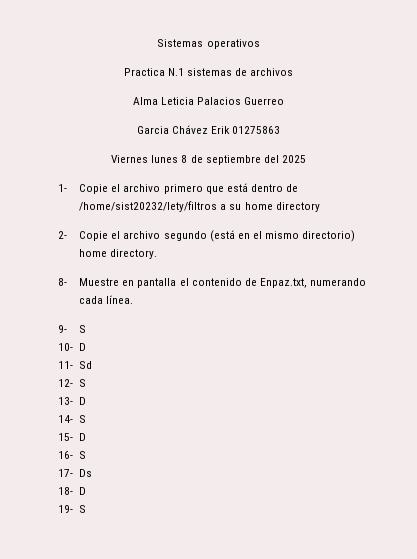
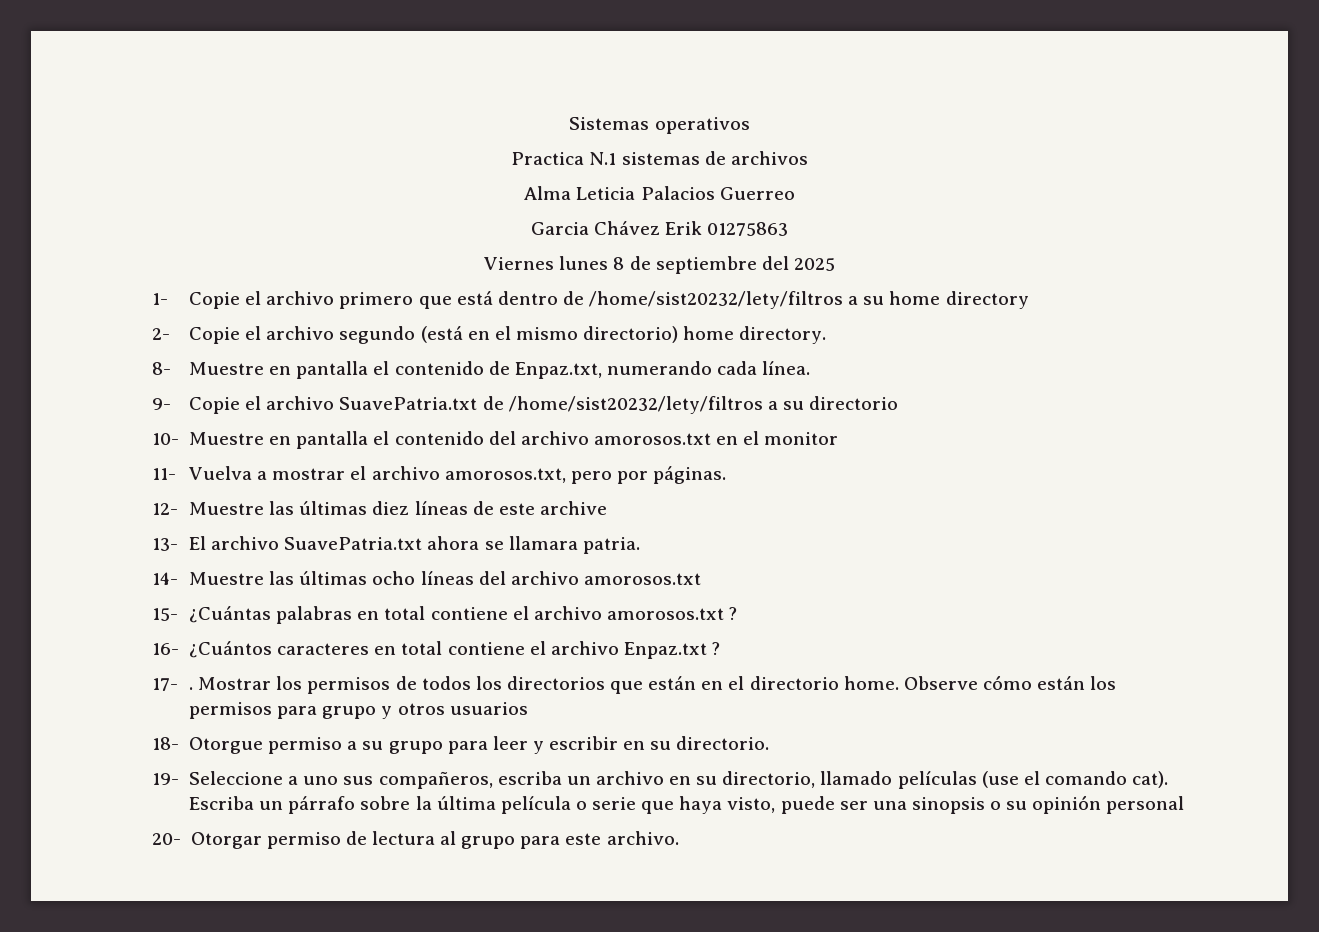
- 9- S
- 10- D
- 11- Sd
- 12- S
- 13- D
- 14- S
- 15- D
- 16- S
- 17- Ds
- 18- D
- 19- S
+ 9- Copie el archivo SuavePatria.txt de /home/sist20232/lety/filtros a su directorio
+ 10- Muestre en pantalla el contenido del archivo amorosos.txt en el monitor
+ 11- Vuelva a mostrar el archivo amorosos.txt, pero por páginas.
+ 12- Muestre las últimas diez líneas de este archive
+ 13- El archivo SuavePatria.txt ahora se llamara patria.
+ 14- Muestre las últimas ocho líneas del archivo amorosos.txt
+ 15- ¿Cuántas palabras en total contiene el archivo amorosos.txt ?
+ 16- ¿Cuántos caracteres en total contiene el archivo Enpaz.txt ?
+ 17- . Mostrar los permisos de todos los directorios que están en el directorio home. Observe cómo están los permisos para grupo y otros usuarios
+ 18- Otorgue permiso a su grupo para leer y escribir en su directorio.
+ 19- Seleccione a uno sus compañeros, escriba un archivo en su directorio, llamado películas (use el comando cat). Escriba un párrafo sobre la última película o serie que haya visto, puede ser una sinopsis o su opinión personal
+ 20- Otorgar permiso de lectura al grupo para este archivo.

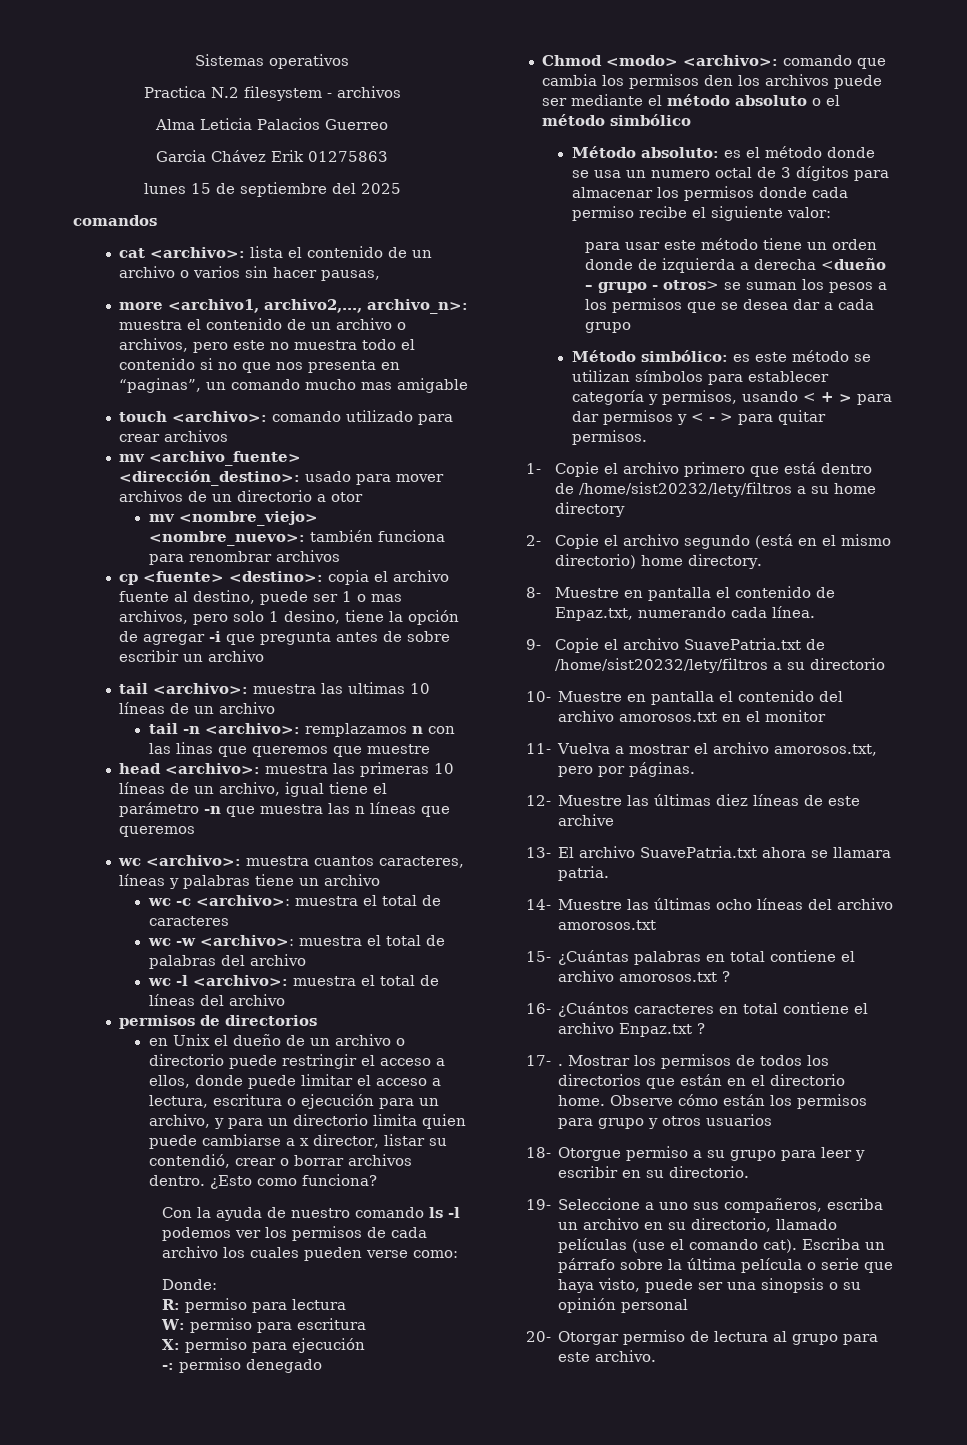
- Practica N.1 sistemas de archivos
+ Practica N.2 filesystem - archivos
- Viernes lunes 8 de septiembre del 2025
+ lunes 15 de septiembre del 2025
+ comandos
+ cat <archivo>: lista el contenido de un archivo o varios sin hacer pausas,
+ more <archivo1, archivo2,..., archivo_n>: muestra el contenido de un archivo o archivos, pero este no muestra todo el contenido si no que nos presenta en “paginas”, un comando mucho mas amigable
+ touch <archivo>: comando utilizado para crear archivos
+ mv <archivo_fuente> <dirección_destino>: usado para mover archivos de un directorio a otor
+ mv <nombre_viejo> <nombre_nuevo>: también funciona para renombrar archivos
+ cp <fuente> <destino>: copia el archivo fuente al destino, puede ser 1 o mas archivos, pero solo 1 desino, tiene la opción de agregar -i que pregunta antes de sobre escribir un archivo
+ tail <archivo>: muestra las ultimas 10 líneas de un archivo
+ tail -n <archivo>: remplazamos n con las linas que queremos que muestre
+ head <archivo>: muestra las primeras 10 líneas de un archivo, igual tiene el parámetro -n que muestra las n líneas que queremos
+ wc <archivo>: muestra cuantos caracteres, líneas y palabras tiene un archivo
+ wc -c <archivo>: muestra el total de caracteres
+ wc -w <archivo>: muestra el total de palabras del archivo
+ wc -l <archivo>: muestra el total de líneas del archivo
+ permisos de directorios
+ en Unix el dueño de un archivo o directorio puede restringir el acceso a ellos, donde puede limitar el acceso a lectura, escritura o ejecución para un archivo, y para un directorio limita quien puede cambiarse a x director, listar su contendió, crear o borrar archivos dentro. ¿Esto como funciona?
+ Con la ayuda de nuestro comando ls -l podemos ver los permisos de cada archivo los cuales pueden verse como:
+ Donde:
+ R: permiso para lectura
+ W: permiso para escritura
+ X: permiso para ejecución
+ -: permiso denegado
+ Chmod <modo> <archivo>: comando que cambia los permisos den los archivos puede ser mediante el método absoluto o el método simbólico
+ Método absoluto: es el método donde se usa un numero octal de 3 dígitos para almacenar los permisos donde cada permiso recibe el siguiente valor:
+ para usar este método tiene un orden donde de izquierda a derecha <dueño – grupo - otros> se suman los pesos a los permisos que se desea dar a cada grupo
+ Método simbólico: es este método se utilizan símbolos para establecer categoría y permisos, usando < + > para dar permisos y < - > para quitar permisos.

